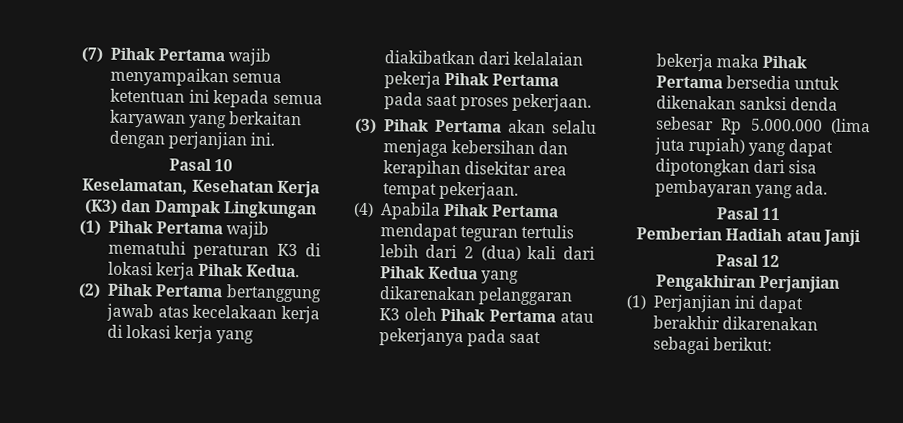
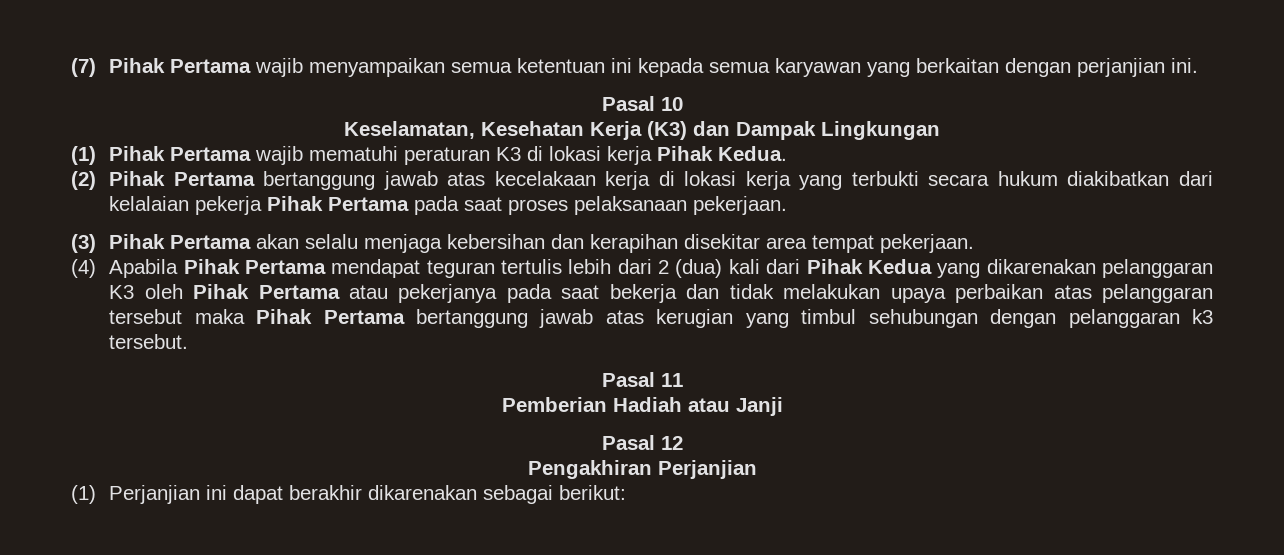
- (2) Pihak Pertama bertanggung jawab atas kecelakaan kerja di lokasi kerja yang diakibatkan dari kelalaian pekerja Pihak Pertama pada saat proses pekerjaan.
+ (2) Pihak Pertama bertanggung jawab atas kecelakaan kerja di lokasi kerja yang terbukti secara hukum diakibatkan dari kelalaian pekerja Pihak Pertama pada saat proses pelaksanaan pekerjaan.
- (4) Apabila Pihak Pertama mendapat teguran tertulis lebih dari 2 (dua) kali dari Pihak Kedua yang dikarenakan pelanggaran K3 oleh Pihak Pertama atau pekerjanya pada saat bekerja maka Pihak Pertama bersedia untuk dikenakan sanksi denda sebesar Rp 5.000.000 (lima juta rupiah) yang dapat dipotongkan dari sisa pembayaran yang ada.
+ (4) Apabila Pihak Pertama mendapat teguran tertulis lebih dari 2 (dua) kali dari Pihak Kedua yang dikarenakan pelanggaran K3 oleh Pihak Pertama atau pekerjanya pada saat bekerja dan tidak melakukan upaya perbaikan atas pelanggaran tersebut maka Pihak Pertama bertanggung jawab atas kerugian yang timbul sehubungan dengan pelanggaran k3 tersebut.

